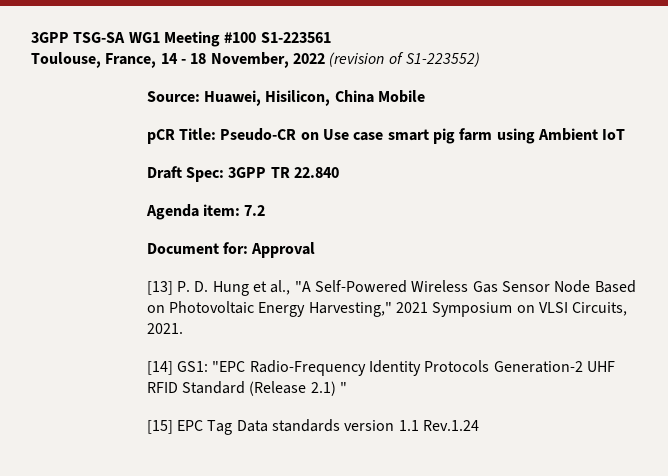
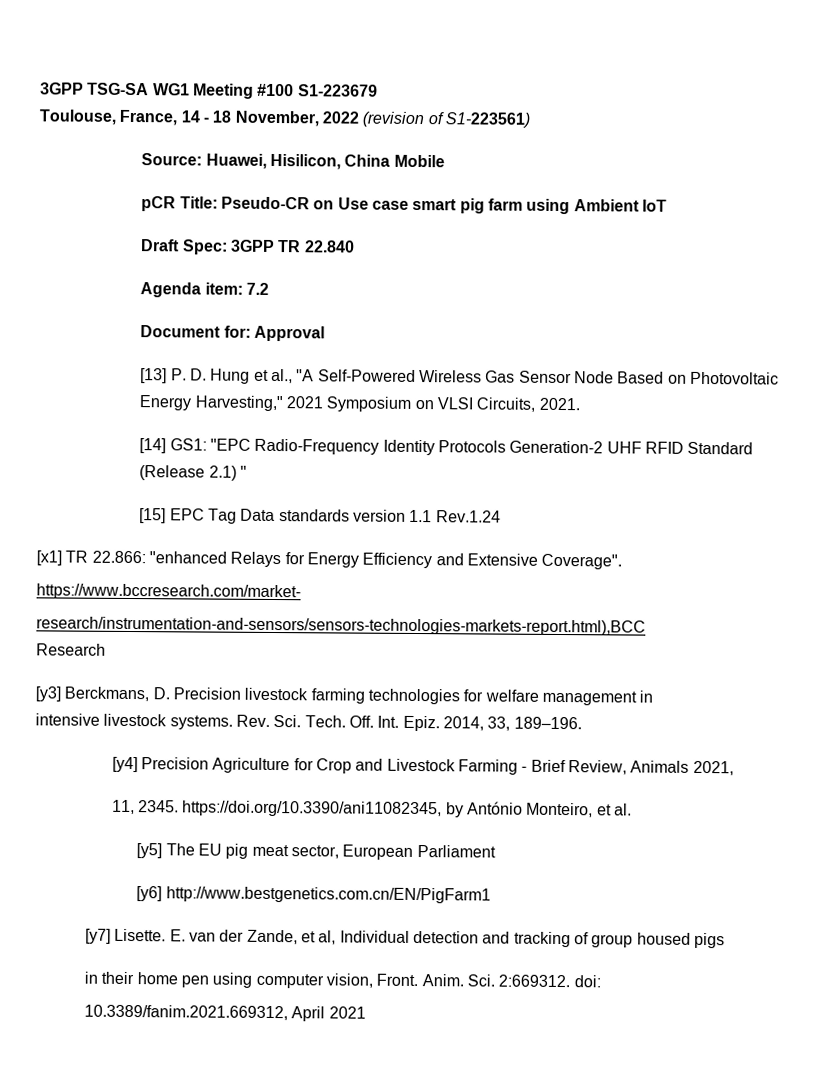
- 3GPP TSG-SA WG1 Meeting #100 S1-223561
+ 3GPP TSG-SA WG1 Meeting #100 S1-223679
- Toulouse, France, 14 - 18 November, 2022 (revision of S1-223552)
+ Toulouse, France, 14 - 18 November, 2022 (revision of S1-223561)
+ [x1] TR 22.866: "enhanced Relays for Energy Efficiency and Extensive Coverage".
+ https://www.bccresearch.com/market-
+ research/instrumentation-and-sensors/sensors-technologies-markets-report.html),BCC
+ Research
+ [y3] Berckmans, D. Precision livestock farming technologies for welfare management in
+ intensive livestock systems. Rev. Sci. Tech. Off. Int. Epiz. 2014, 33, 189–196.
+ [y4] Precision Agriculture for Crop and Livestock Farming - Brief Review, Animals 2021,
+ 11, 2345. https://doi.org/10.3390/ani11082345, by António Monteiro, et al.
+ [y5] The EU pig meat sector, European Parliament
+ [y6] http://www.bestgenetics.com.cn/EN/PigFarm1
+ [y7] Lisette. E. van der Zande, et al, Individual detection and tracking of group housed pigs
+ in their home pen using computer vision, Front. Anim. Sci. 2:669312. doi:
+ 10.3389/fanim.2021.669312, April 2021

